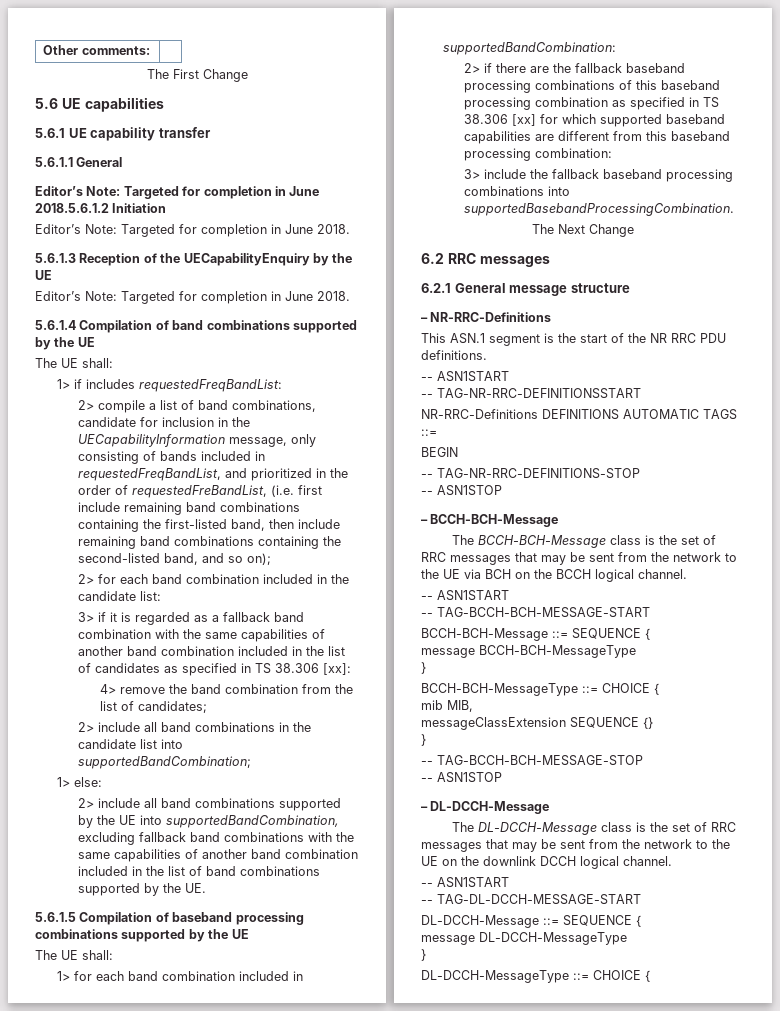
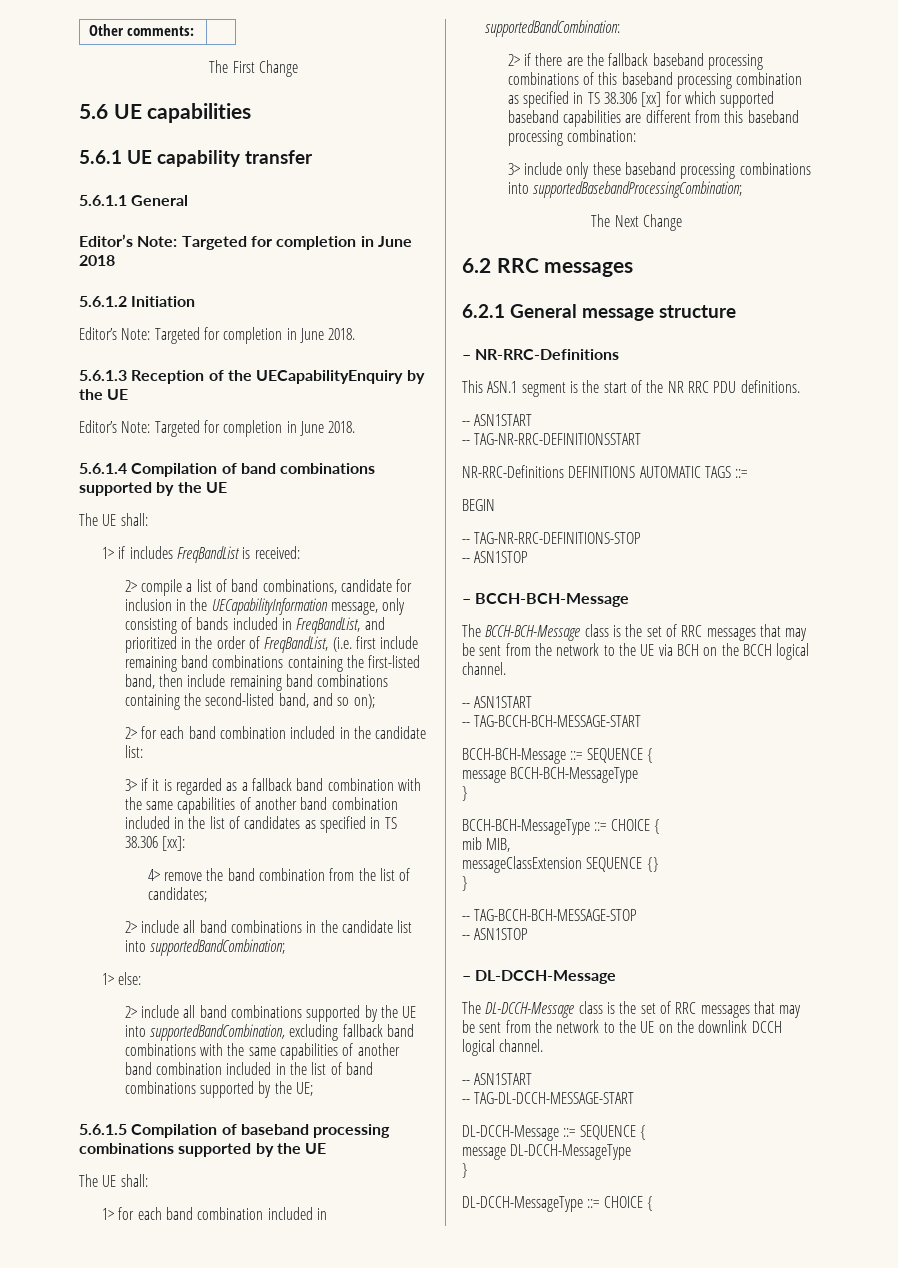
- Editor’s Note: Targeted for completion in June 2018.5.6.1.2 Initiation
+ Editor’s Note: Targeted for completion in June 2018
+ 5.6.1.2 Initiation
- 1> if includes requestedFreqBandList:
+ 1> if includes FreqBandList is received:
- 2> compile a list of band combinations, candidate for inclusion in the UECapabilityInformation message, only consisting of bands included in requestedFreqBandList, and prioritized in the order of requestedFreBandList, (i.e. first include remaining band combinations containing the first-listed band, then include remaining band combinations containing the second-listed band, and so on);
+ 2> compile a list of band combinations, candidate for inclusion in the UECapabilityInformation message, only consisting of bands included in FreqBandList, and prioritized in the order of FreqBandList, (i.e. first include remaining band combinations containing the first-listed band, then include remaining band combinations containing the second-listed band, and so on);
- 2> include all band combinations supported by the UE into supportedBandCombination, excluding fallback band combinations with the same capabilities of another band combination included in the list of band combinations supported by the UE.
+ 2> include all band combinations supported by the UE into supportedBandCombination, excluding fallback band combinations with the same capabilities of another band combination included in the list of band combinations supported by the UE;
- 3> include the fallback baseband processing combinations into supportedBasebandProcessingCombination.
+ 3> include only these baseband processing combinations into supportedBasebandProcessingCombination;

